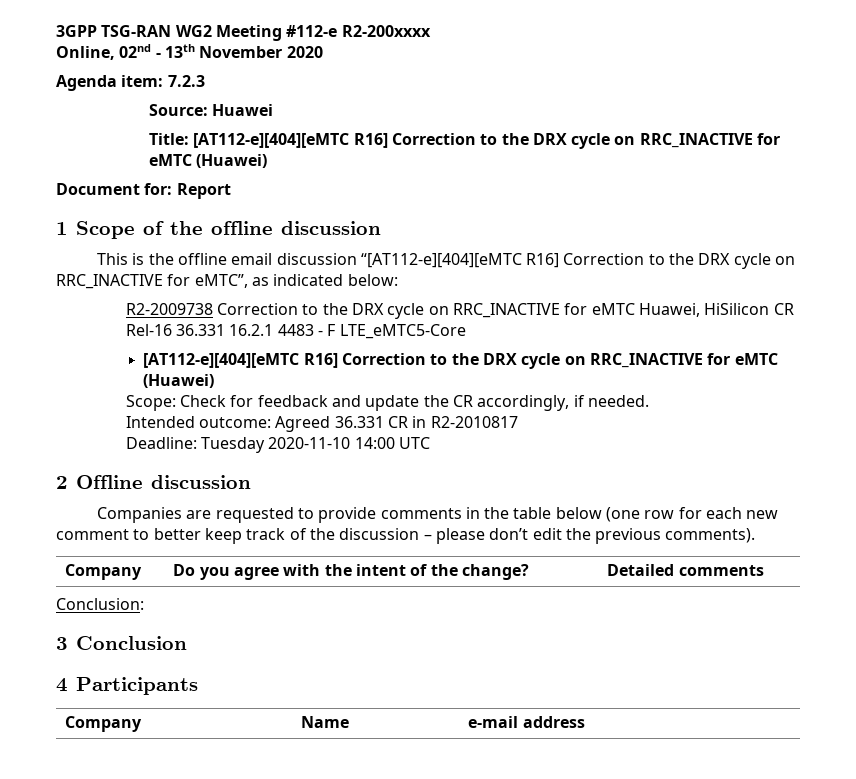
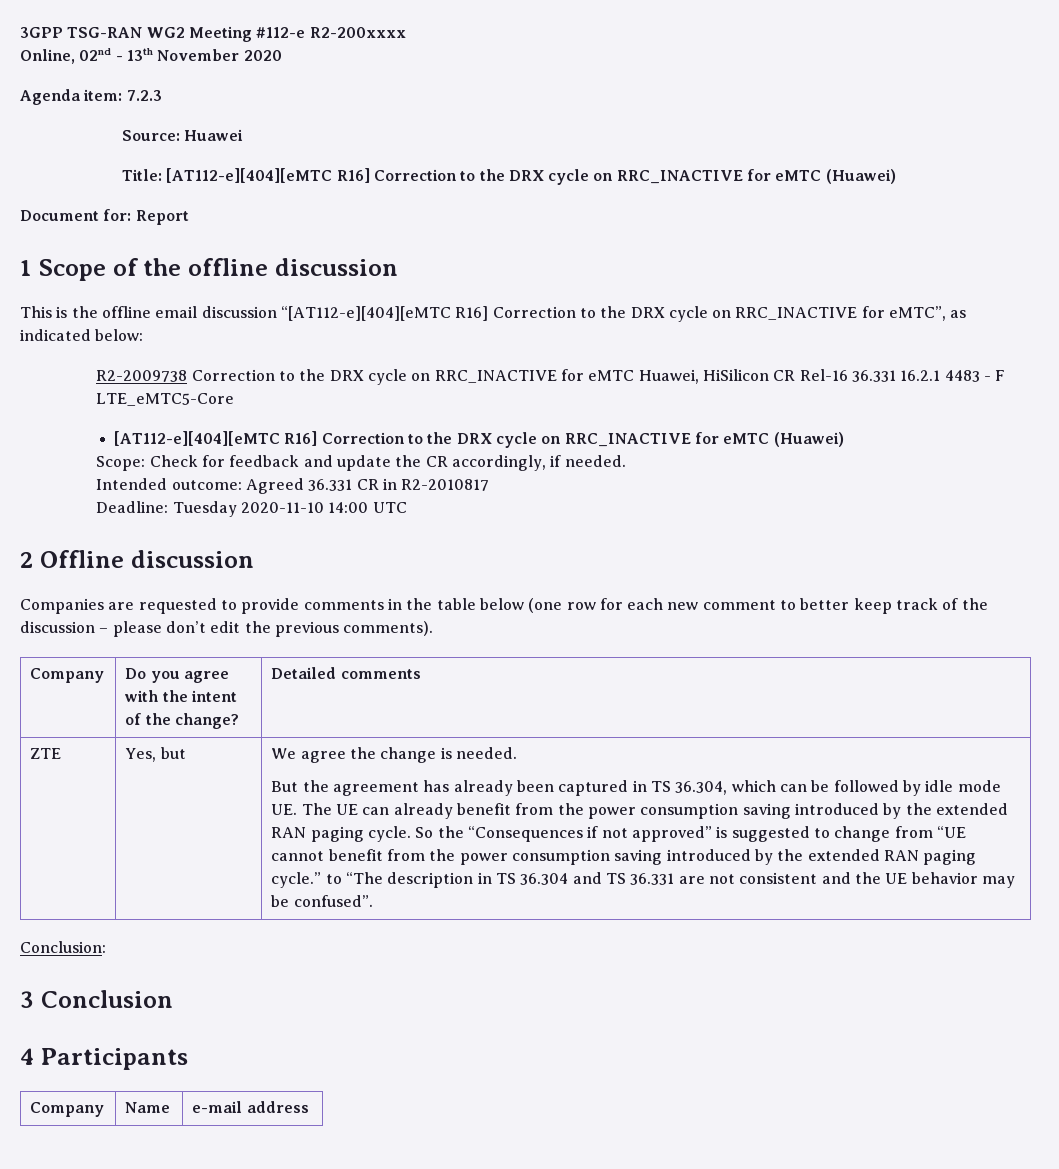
+ ZTE | Yes, but | We agree the change is needed.
+ But the agreement has already been captured in TS 36.304, which can be followed by idle mode UE. The UE can already benefit from the power consumption saving introduced by the extended RAN paging cycle. So the “Consequences if not approved” is suggested to change from “UE cannot benefit from the power consumption saving introduced by the extended RAN paging cycle.” to “The description in TS 36.304 and TS 36.331 are not consistent and the UE behavior may be confused”.

